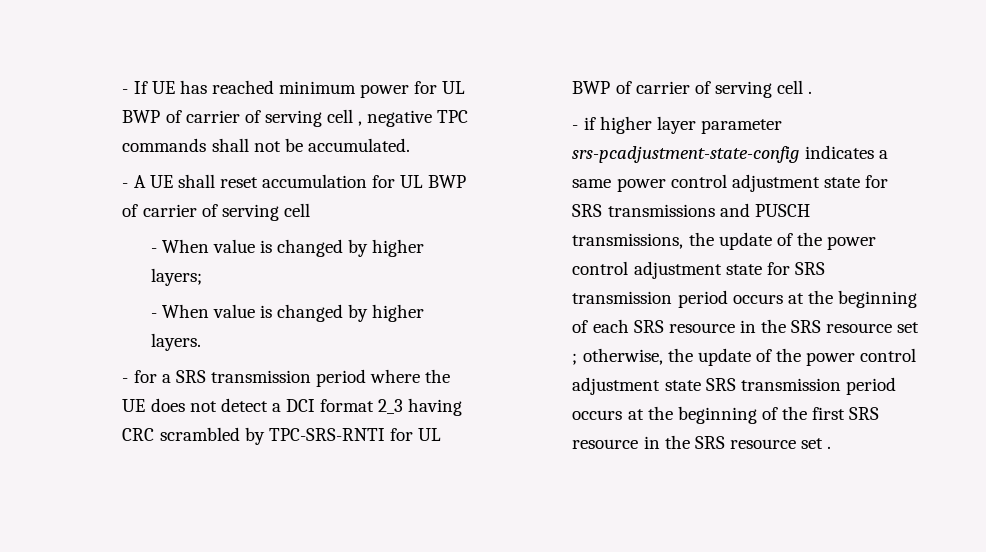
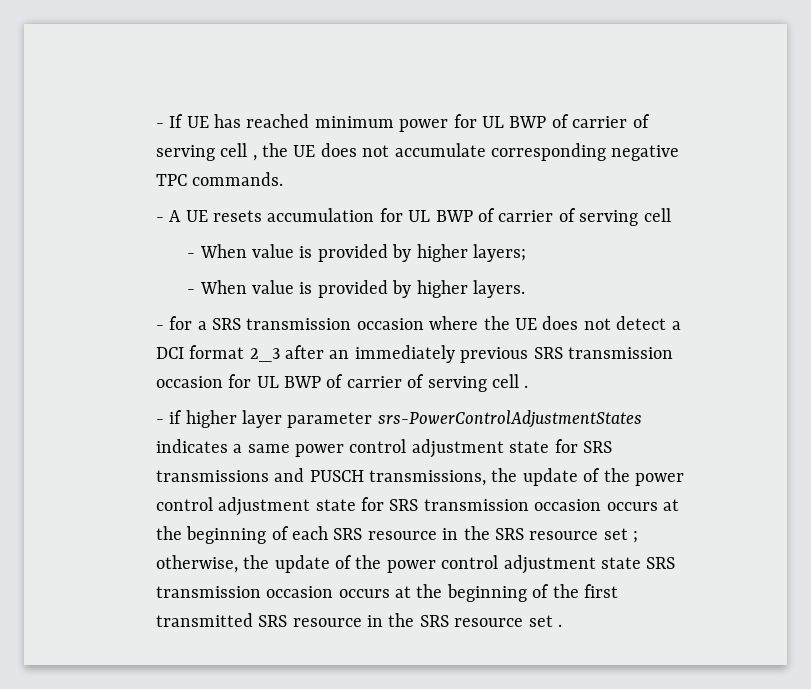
- - If UE has reached minimum power for UL BWP of carrier of serving cell , negative TPC commands shall not be accumulated.
+ - If UE has reached minimum power for UL BWP of carrier of serving cell , the UE does not accumulate corresponding negative TPC commands.
- - A UE shall reset accumulation for UL BWP of carrier of serving cell
+ - A UE resets accumulation for UL BWP of carrier of serving cell
- - When value is changed by higher layers;
+ - When value is provided by higher layers;
- - When value is changed by higher layers.
+ - When value is provided by higher layers.
- - for a SRS transmission period where the UE does not detect a DCI format 2_3 having CRC scrambled by TPC-SRS-RNTI for UL BWP of carrier of serving cell .
+ - for a SRS transmission occasion where the UE does not detect a DCI format 2_3 after an immediately previous SRS transmission occasion for UL BWP of carrier of serving cell .
- - if higher layer parameter srs-pcadjustment-state-config indicates a same power control adjustment state for SRS transmissions and PUSCH transmissions, the update of the power control adjustment state for SRS transmission period occurs at the beginning of each SRS resource in the SRS resource set ;
+ - if higher layer parameter srs-PowerControlAdjustmentStates indicates a same power control adjustment state for SRS transmissions and PUSCH transmissions, the update of the power control adjustment state for SRS transmission occasion occurs at the beginning of each SRS resource in the SRS resource set ;
- otherwise, the update of the power control adjustment state SRS transmission period occurs at the beginning of the first SRS resource in the SRS resource set .
+ otherwise, the update of the power control adjustment state SRS transmission occasion occurs at the beginning of the first transmitted SRS resource in the SRS resource set .

